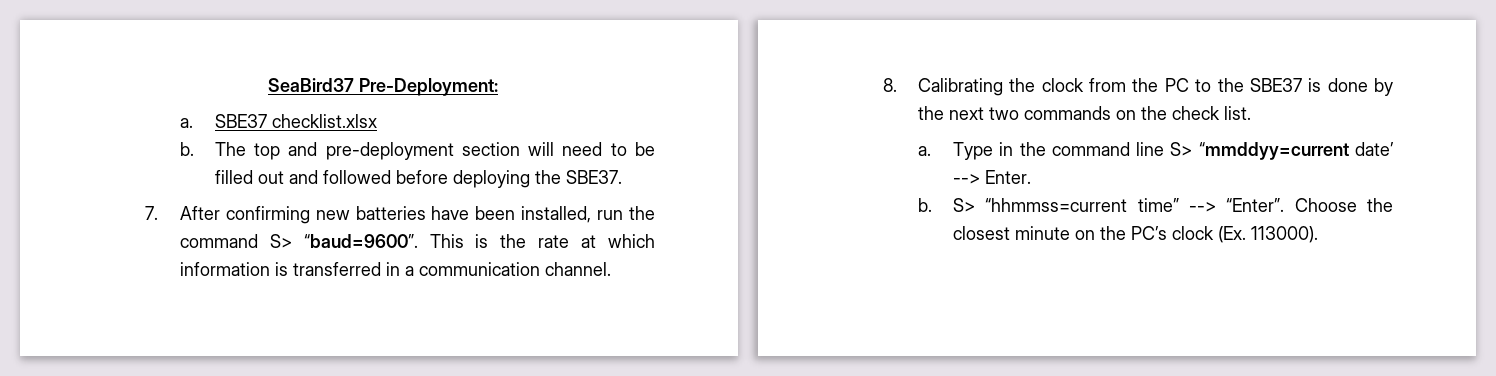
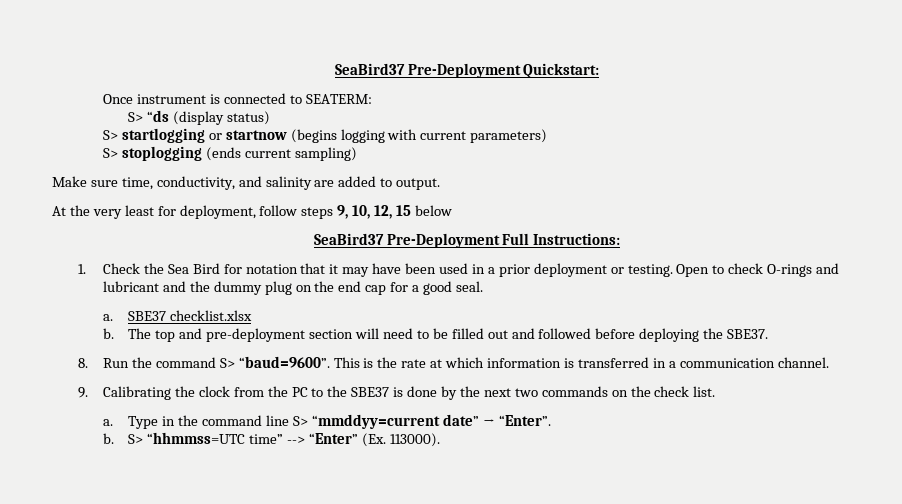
- SeaBird37 Pre-Deployment:
+ SeaBird37 Pre-Deployment Quickstart:
+ Once instrument is connected to SEATERM:
+ S> “ds (display status)
+ S> startlogging or startnow (begins logging with current parameters)
+ S> stoplogging (ends current sampling)
+ Make sure time, conductivity, and salinity are added to output.
+ At the very least for deployment, follow steps 9, 10, 12, 15 below
+ SeaBird37 Pre-Deployment Full Instructions:
+ 1. Check the Sea Bird for notation that it may have been used in a prior deployment or testing. Open to check O-rings and lubricant and the dummy plug on the end cap for a good seal.
- 7. After confirming new batteries have been installed, run the command S> “baud=9600”.
+ 8. Run the command S> “baud=9600”.
- 8. Calibrating the clock from the PC to the SBE37 is done by the next two commands on the check list.
+ 9. Calibrating the clock from the PC to the SBE37 is done by the next two commands on the check list.
- Type in the command line S> “mmddyy=current date’ --> Enter.
+ Type in the command line S> “mmddyy=current date” → “Enter”.
- S> “hhmmss=current time” --> “Enter”. Choose the closest minute on the PC’s clock (Ex. 113000).
+ S> “hhmmss=UTC time” --> “Enter” (Ex. 113000).

